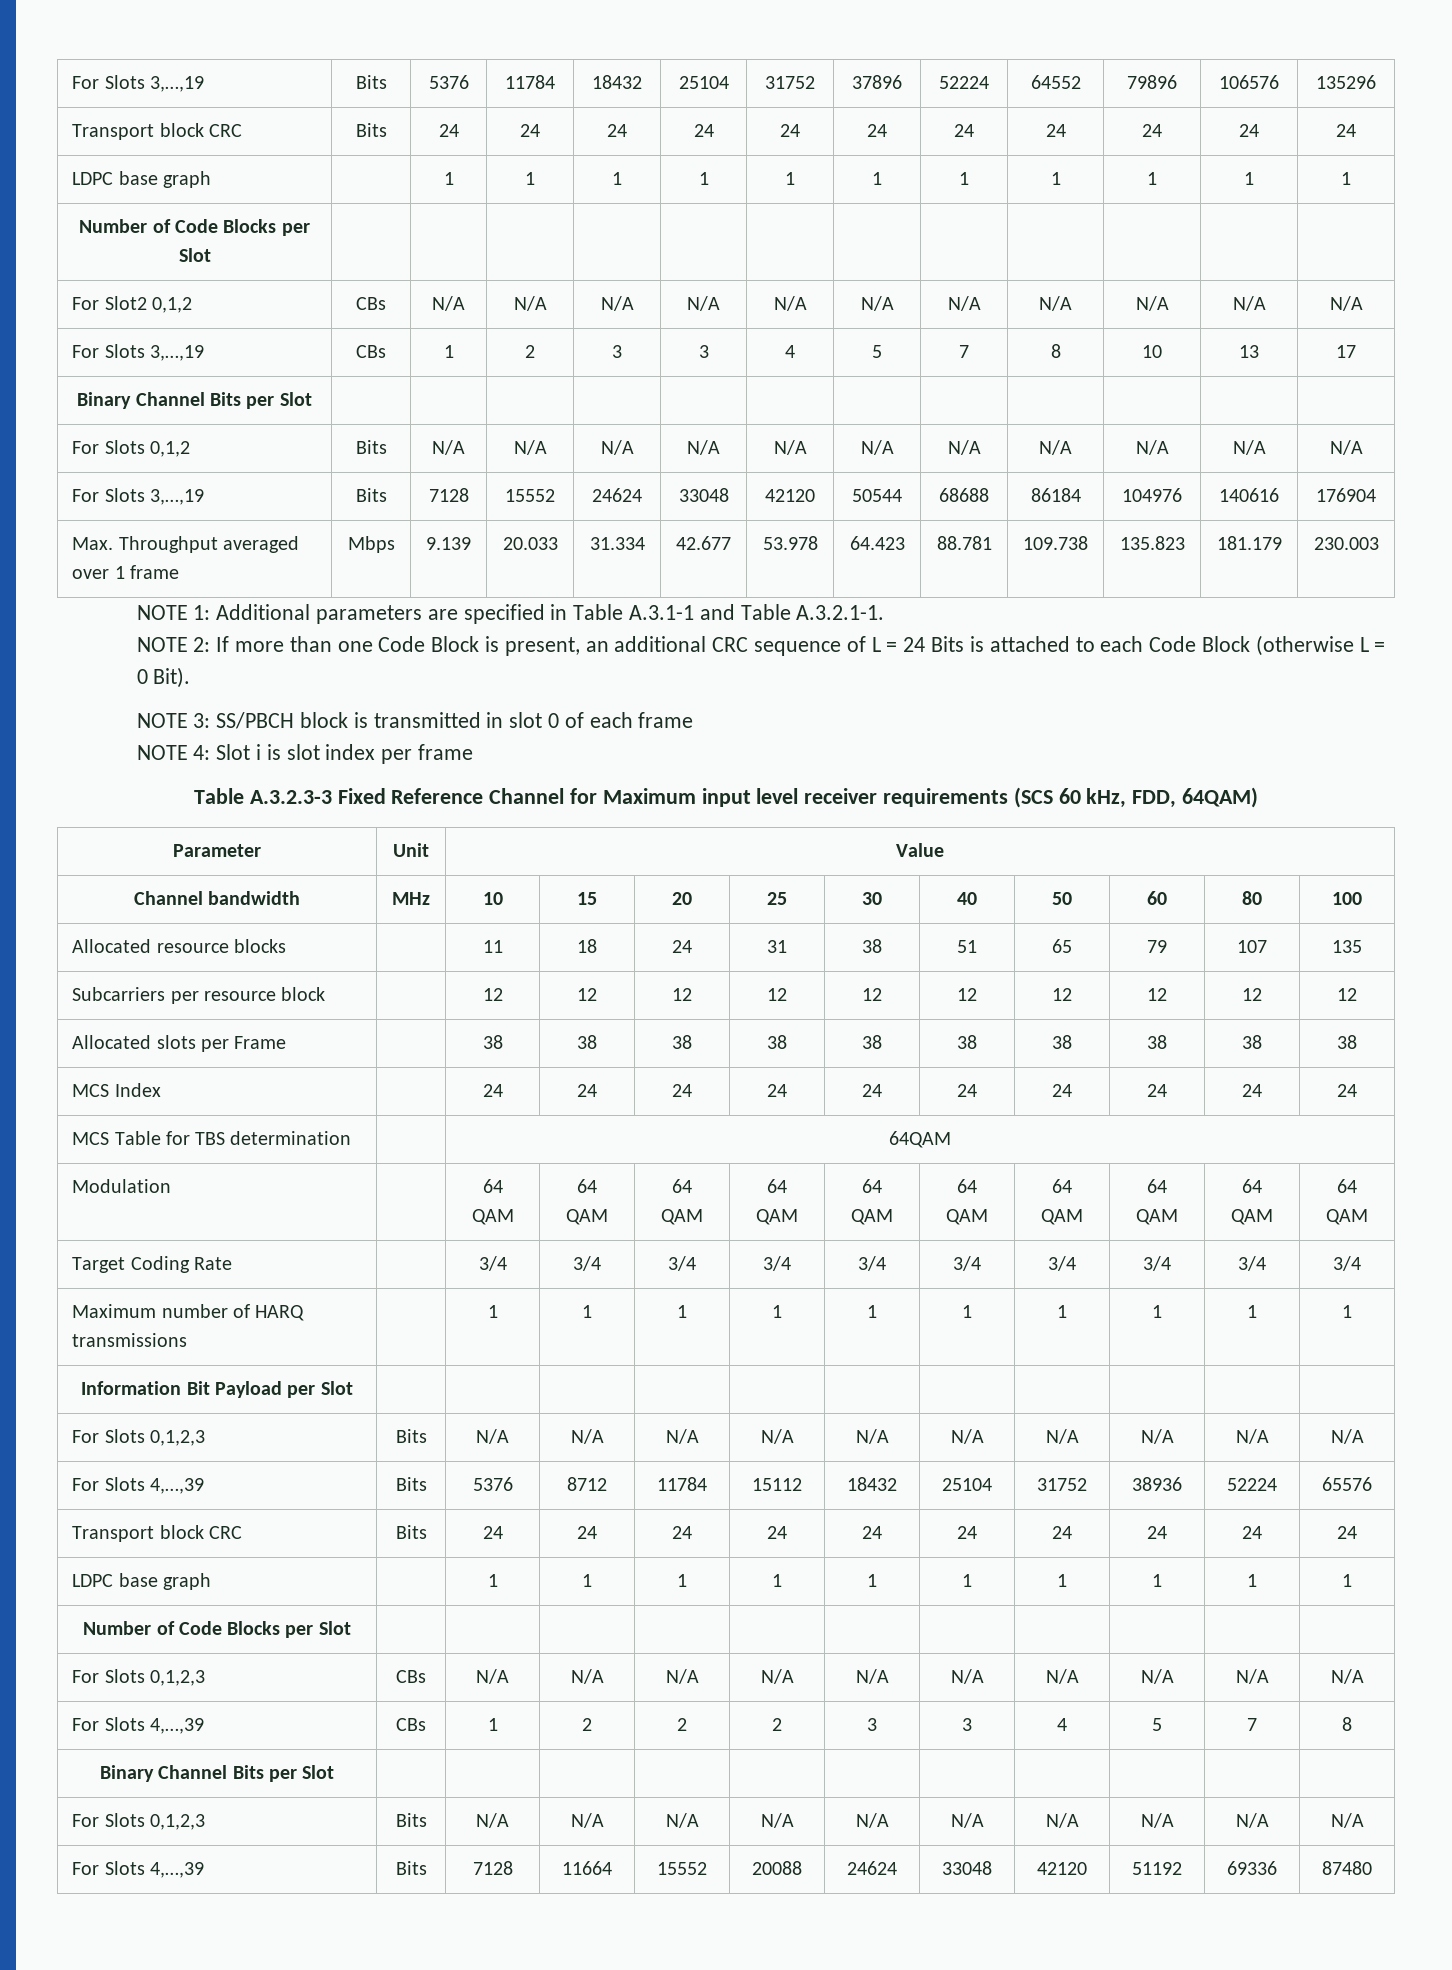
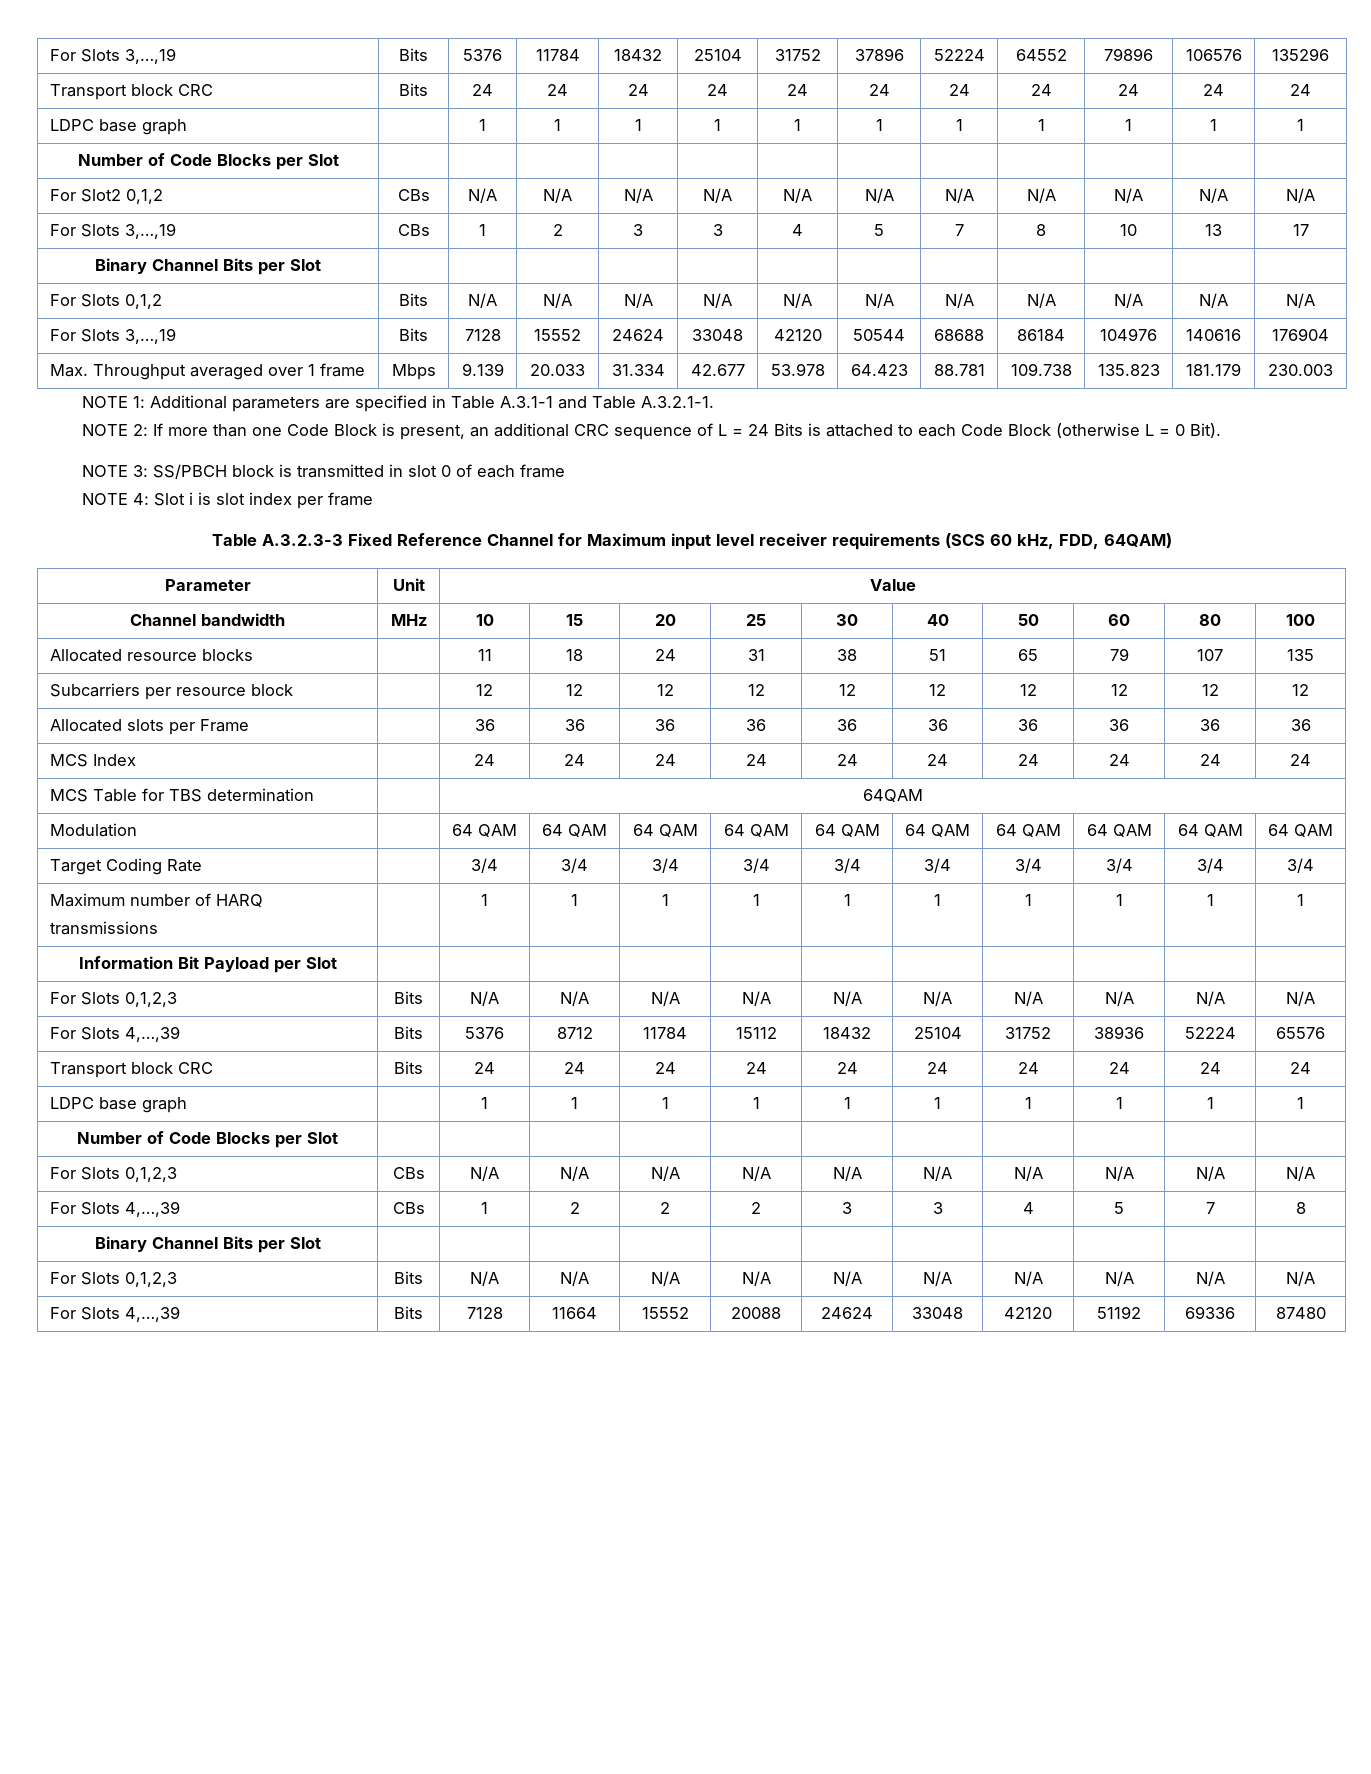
- Allocated slots per Frame | | 38 | 38 | 38 | 38 | 38 | 38 | 38 | 38 | 38 | 38
+ Allocated slots per Frame | | 36 | 36 | 36 | 36 | 36 | 36 | 36 | 36 | 36 | 36

